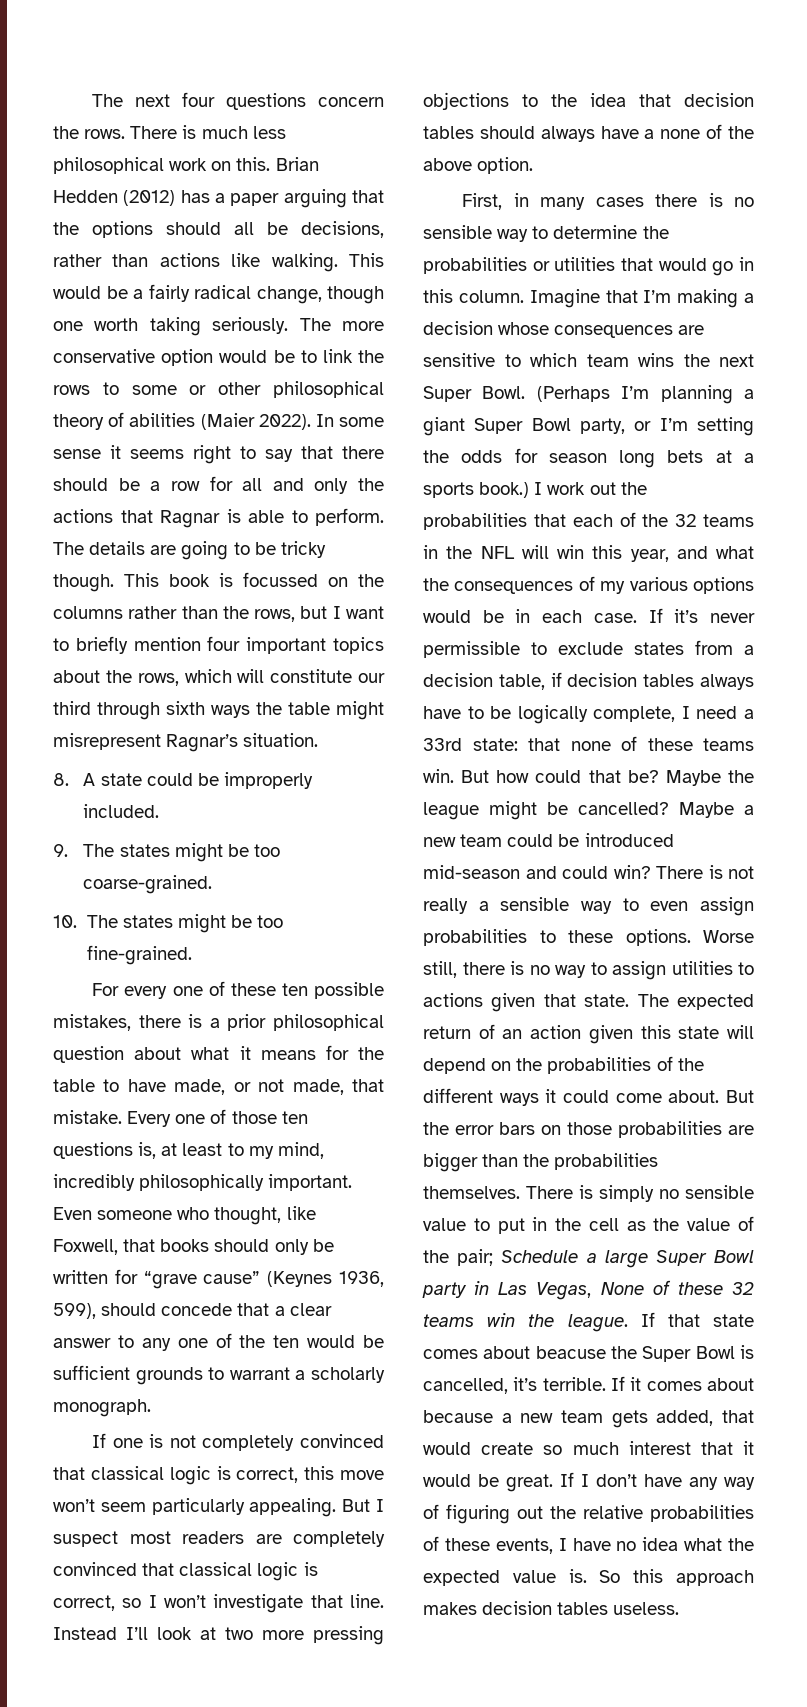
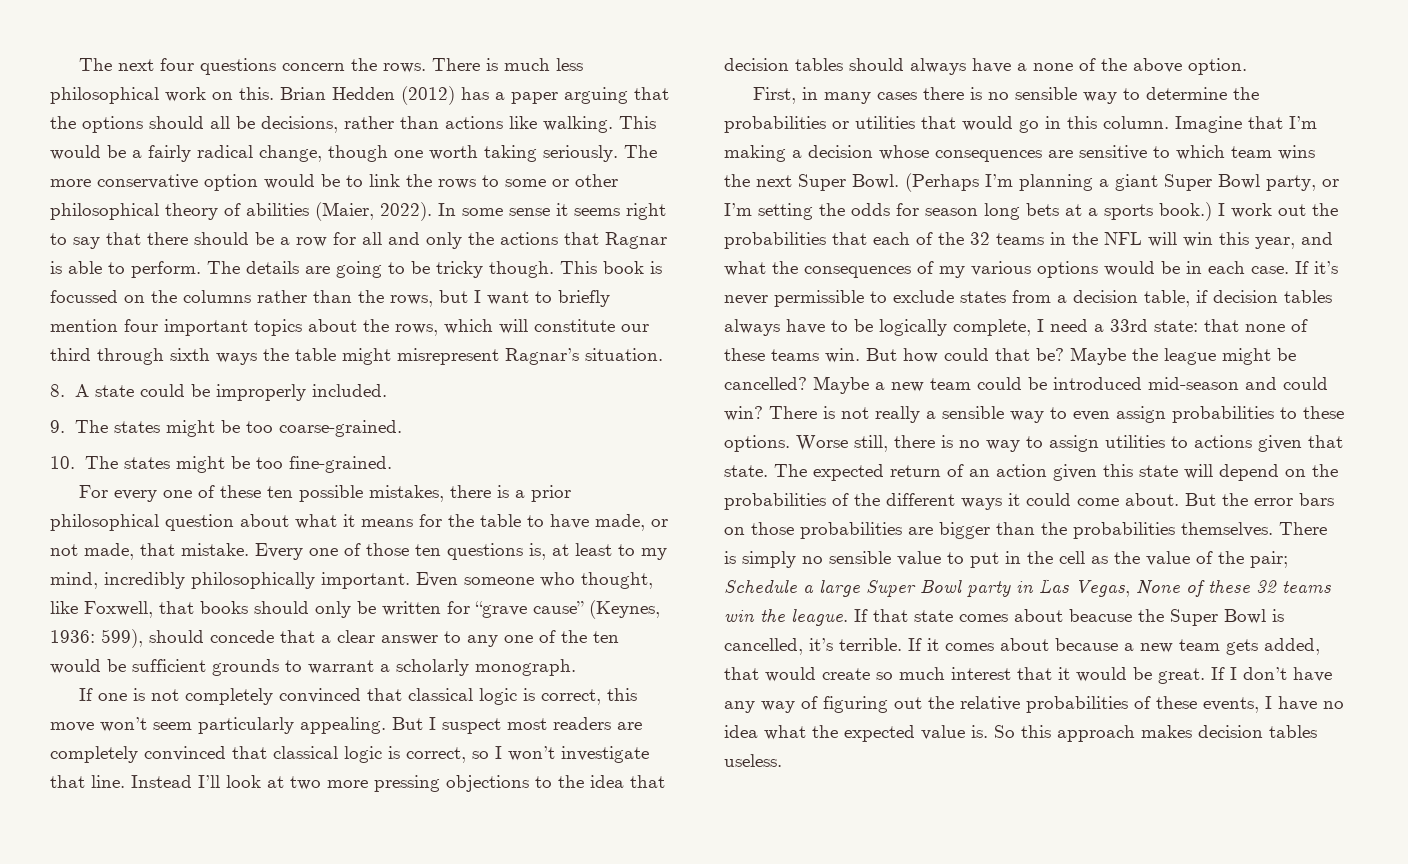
- The more conservative option would be to link the rows to some or other philosophical theory of abilities (Maier 2022).
+ The more conservative option would be to link the rows to some or other philosophical theory of abilities (Maier, 2022).
- Even someone who thought, like Foxwell, that books should only be written for “grave cause” (Keynes 1936, 599), should concede that a clear answer to any one of the ten would be sufficient grounds to warrant a scholarly monograph.
+ Even someone who thought, like Foxwell, that books should only be written for “grave cause” (Keynes, 1936: 599), should concede that a clear answer to any one of the ten would be sufficient grounds to warrant a scholarly monograph.

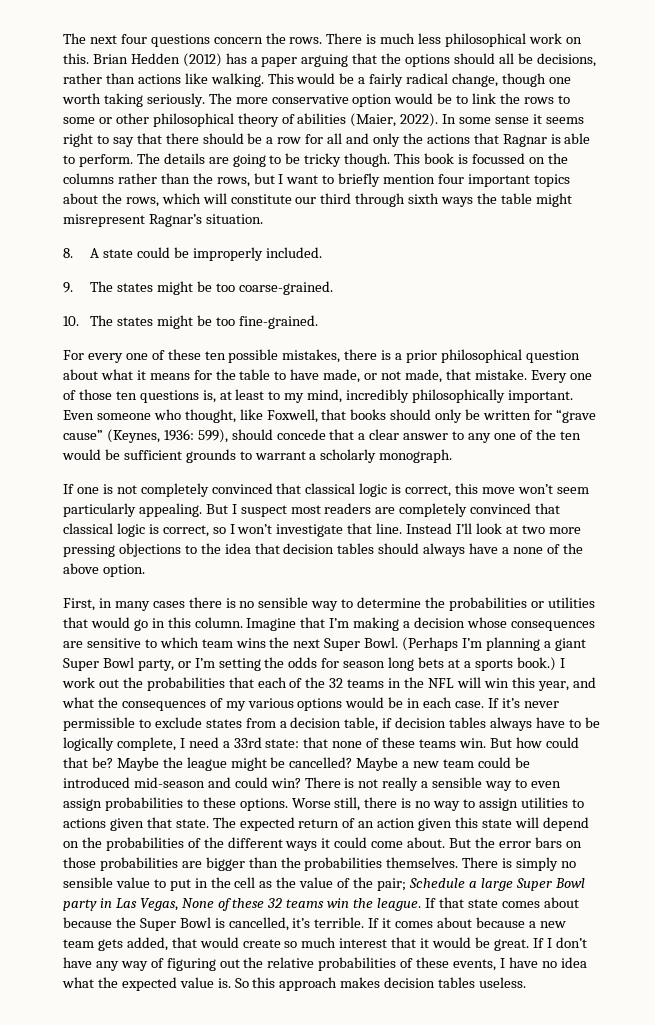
- If that state comes about beacuse the Super Bowl is cancelled, it’s terrible.
+ If that state comes about because the Super Bowl is cancelled, it’s terrible.

